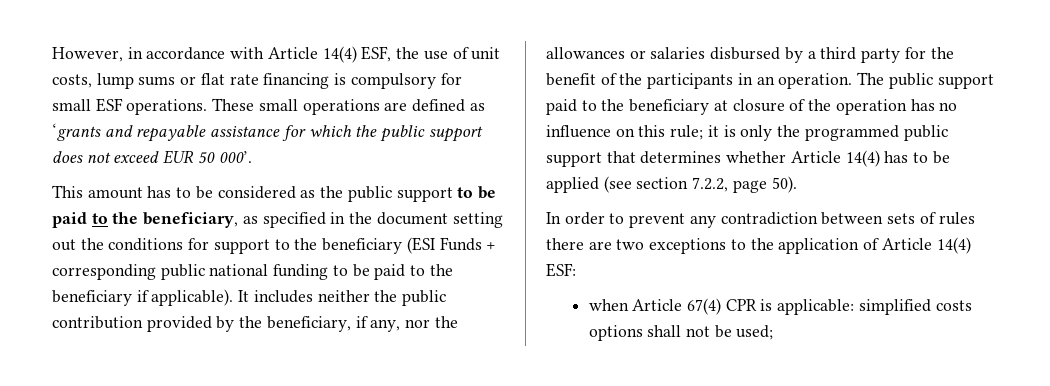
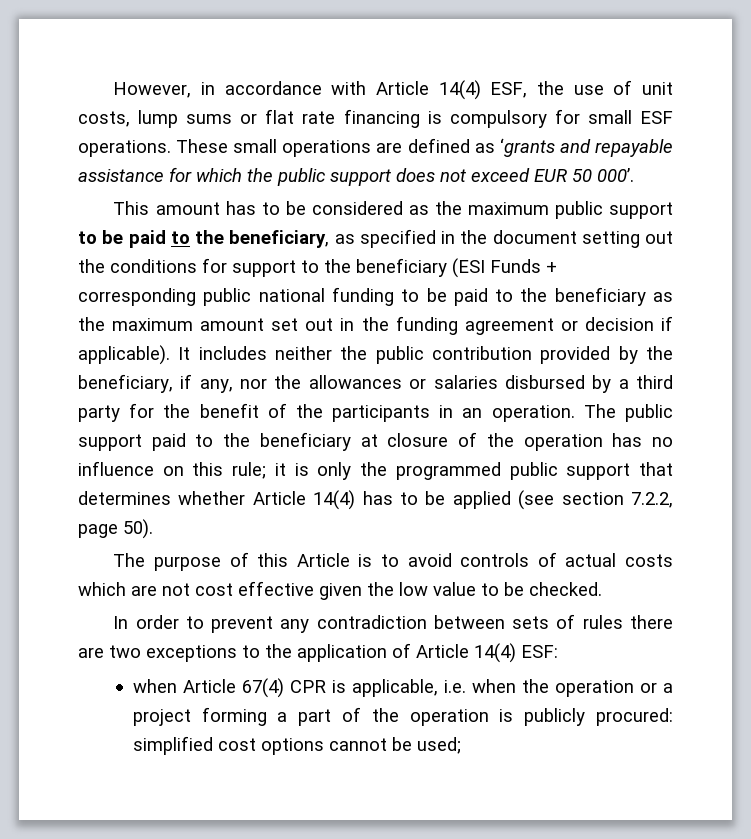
- This amount has to be considered as the public support to be paid to the beneficiary, as specified in the document setting out the conditions for support to the beneficiary (ESI Funds + corresponding public national funding to be paid to the beneficiary if applicable).
+ This amount has to be considered as the maximum public support to be paid to the beneficiary, as specified in the document setting out the conditions for support to the beneficiary (ESI Funds + corresponding public national funding to be paid to the beneficiary as the maximum amount set out in the funding agreement or decision if applicable).
+ The purpose of this Article is to avoid controls of actual costs which are not cost effective given the low value to be checked.
- when Article 67(4) CPR is applicable: simplified costs options shall not be used;
+ when Article 67(4) CPR is applicable, i.e. when the operation or a project forming a part of the operation is publicly procured: simplified cost options cannot be used;

